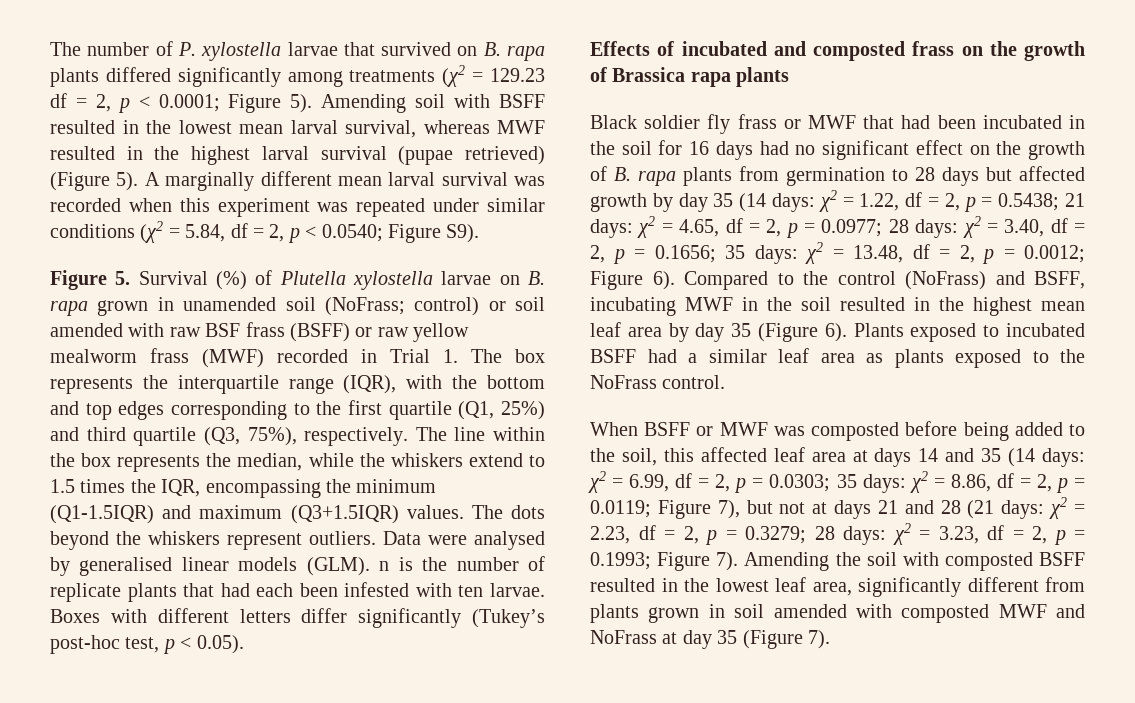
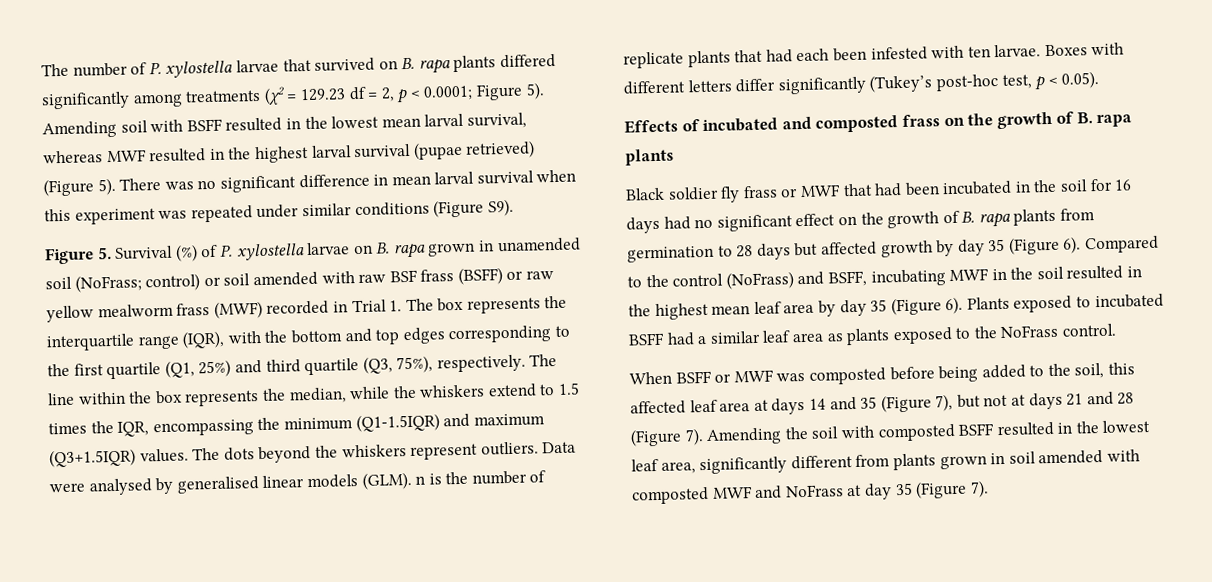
- A marginally different mean larval survival was recorded when this experiment was repeated under similar conditions (χ2 = 5.84, df = 2, p < 0.0540; Figure S9).
+ There was no significant difference in mean larval survival when this experiment was repeated under similar conditions (Figure S9).
- Figure 5. Survival (%) of Plutella xylostella larvae on B. rapa grown in unamended soil (NoFrass; control) or soil amended with raw BSF frass (BSFF) or raw yellow mealworm frass (MWF) recorded in Trial 1. The box represents the interquartile range (IQR), with the bottom and top edges corresponding to the first quartile (Q1, 25%) and third quartile (Q3, 75%), respectively.
+ Figure 5. Survival (%) of P. xylostella larvae on B. rapa grown in unamended soil (NoFrass; control) or soil amended with raw BSF frass (BSFF) or raw yellow mealworm frass (MWF) recorded in Trial 1. The box represents the interquartile range (IQR), with the bottom and top edges corresponding to the first quartile (Q1, 25%) and third quartile (Q3, 75%), respectively.
- Effects of incubated and composted frass on the growth of Brassica rapa plants
+ Effects of incubated and composted frass on the growth of B. rapa plants
- Black soldier fly frass or MWF that had been incubated in the soil for 16 days had no significant effect on the growth of B. rapa plants from germination to 28 days but affected growth by day 35 (14 days: χ2 = 1.22, df = 2, p = 0.5438; 21 days: χ2 = 4.65, df = 2, p = 0.0977; 28 days: χ2 = 3.40, df = 2, p = 0.1656; 35 days: χ2 = 13.48, df = 2, p = 0.0012; Figure 6).
+ Black soldier fly frass or MWF that had been incubated in the soil for 16 days had no significant effect on the growth of B. rapa plants from germination to 28 days but affected growth by day 35 (Figure 6).
- When BSFF or MWF was composted before being added to the soil, this affected leaf area at days 14 and 35 (14 days: χ2 = 6.99, df = 2, p = 0.0303; 35 days: χ2 = 8.86, df = 2, p = 0.0119; Figure 7), but not at days 21 and 28 (21 days: χ2 = 2.23, df = 2, p = 0.3279; 28 days: χ2 = 3.23, df = 2, p = 0.1993; Figure 7).
+ When BSFF or MWF was composted before being added to the soil, this affected leaf area at days 14 and 35 (Figure 7), but not at days 21 and 28 (Figure 7).

